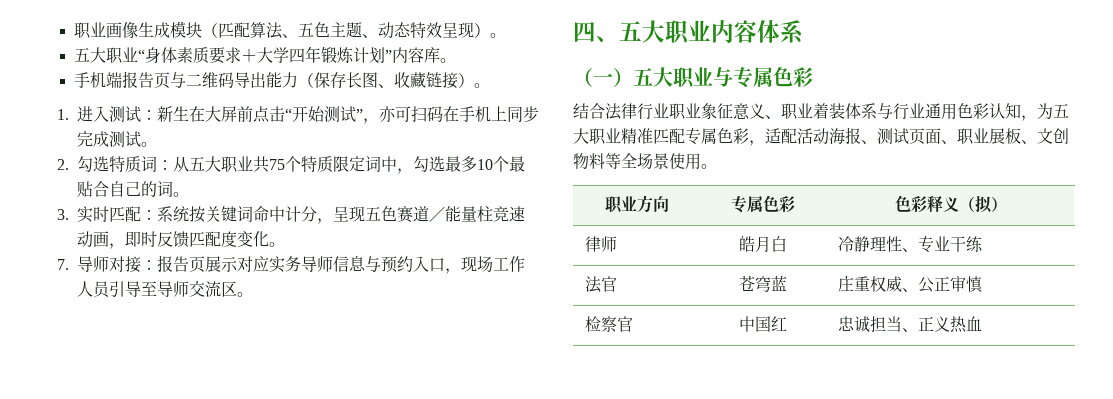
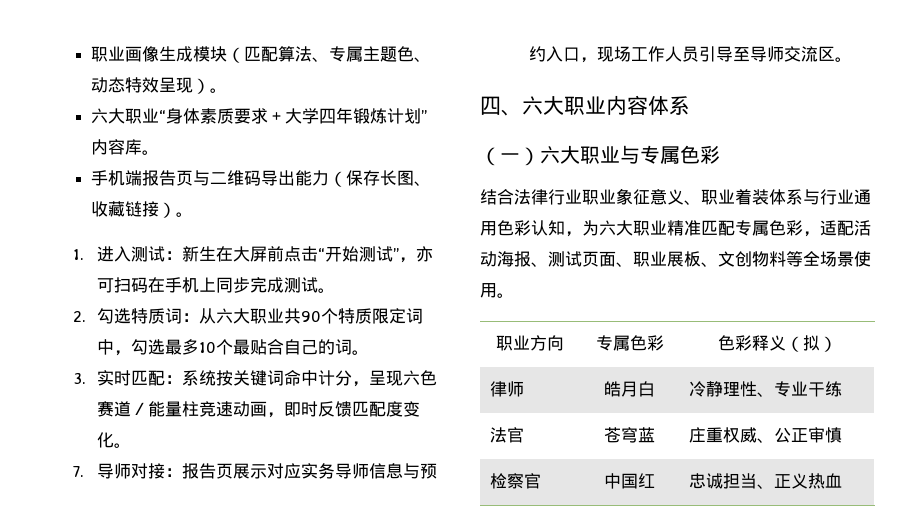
- 职业画像生成模块（匹配算法、五色主题、动态特效呈现）。
+ 职业画像生成模块（匹配算法、专属主题色、动态特效呈现）。
- 五大职业“身体素质要求＋大学四年锻炼计划”内容库。
+ 六大职业“身体素质要求＋大学四年锻炼计划”内容库。
- 2.勾选特质词：从五大职业共75个特质限定词中，勾选最多10个最贴合自己的词。
+ 2.勾选特质词：从六大职业共90个特质限定词中，勾选最多10个最贴合自己的词。
- 3.实时匹配：系统按关键词命中计分，呈现五色赛道／能量柱竞速动画，即时反馈匹配度变化。
+ 3.实时匹配：系统按关键词命中计分，呈现六色赛道／能量柱竞速动画，即时反馈匹配度变化。
- 四、五大职业内容体系
+ 四、六大职业内容体系
- （一）五大职业与专属色彩
+ （一）六大职业与专属色彩
- 结合法律行业职业象征意义、职业着装体系与行业通用色彩认知，为五大职业精准匹配专属色彩，适配活动海报、测试页面、职业展板、文创物料等全场景使用。
+ 结合法律行业职业象征意义、职业着装体系与行业通用色彩认知，为六大职业精准匹配专属色彩，适配活动海报、测试页面、职业展板、文创物料等全场景使用。

